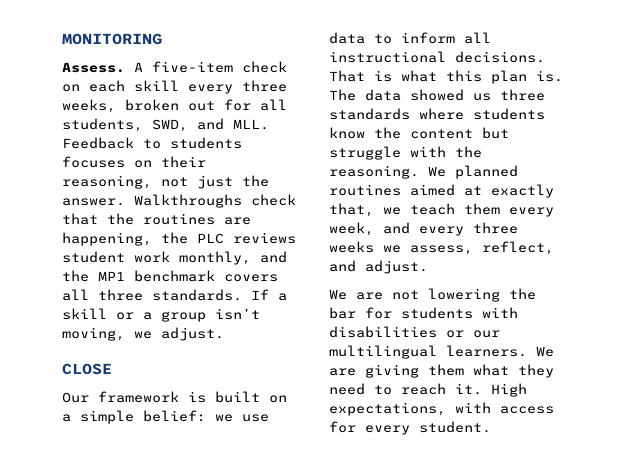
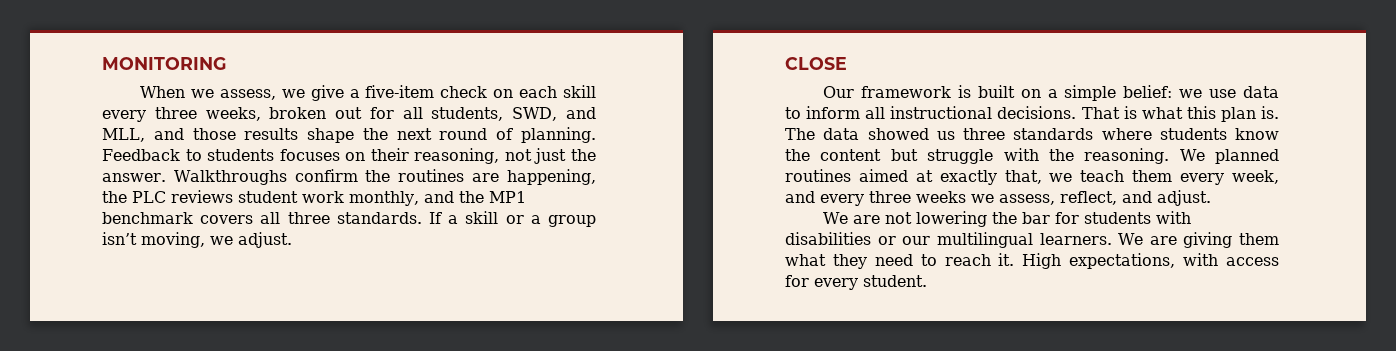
- Assess. A five-item check on each skill every three weeks, broken out for all students, SWD, and MLL. Feedback to students focuses on their reasoning, not just the answer.
+ When we assess, we give a five-item check on each skill every three weeks, broken out for all students, SWD, and MLL, and those results shape the next round of planning. Feedback to students focuses on their reasoning, not just the answer.
- Walkthroughs check that the routines are happening, the PLC reviews student work monthly, and the MP1 benchmark covers all three standards.
+ Walkthroughs confirm the routines are happening, the PLC reviews student work monthly, and the MP1 benchmark covers all three standards.

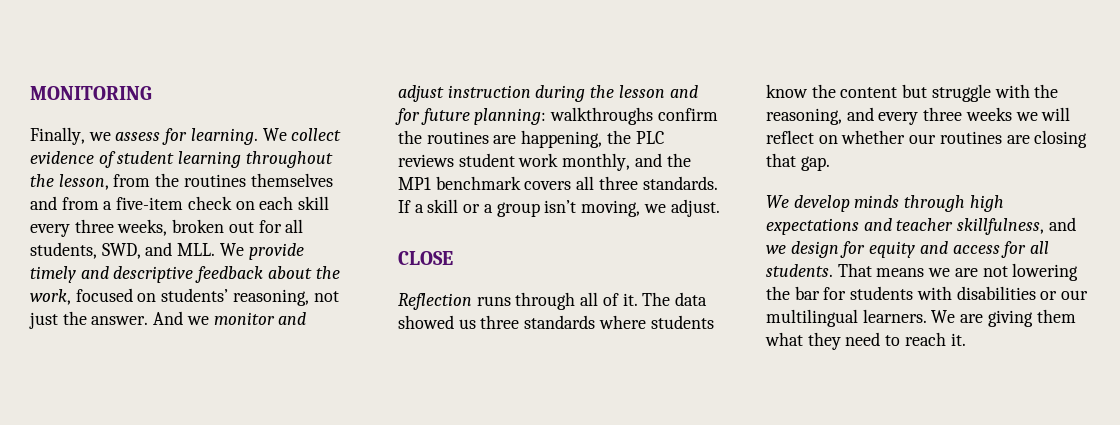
- When we assess, we give a five-item check on each skill every three weeks, broken out for all students, SWD, and MLL, and those results shape the next round of planning. Feedback to students focuses on their reasoning, not just the answer.
+ Finally, we assess for learning. We collect evidence of student learning throughout the lesson, from the routines themselves and from a five-item check on each skill every three weeks, broken out for all students, SWD, and MLL. We provide timely and descriptive feedback about the work, focused on students’ reasoning, not just the answer.
- Walkthroughs confirm the routines are happening, the PLC reviews student work monthly, and the MP1 benchmark covers all three standards.
+ And we monitor and adjust instruction during the lesson and for future planning: walkthroughs confirm the routines are happening, the PLC reviews student work monthly, and the MP1 benchmark covers all three standards.
- Our framework is built on a simple belief: we use data to inform all instructional decisions. That is what this plan is.
+ Reflection runs through all of it.
- The data showed us three standards where students know the content but struggle with the reasoning. We planned routines aimed at exactly that, we teach them every week, and every three weeks we assess, reflect, and adjust.
- We are not lowering the bar for students with disabilities or our multilingual learners.
+ The data showed us three standards where students know the content but struggle with the reasoning, and every three weeks we will reflect on whether our routines are closing that gap.
+ We develop minds through high expectations and teacher skillfulness, and we design for equity and access for all students. That means we are not lowering the bar for students with disabilities or our multilingual learners.
- High expectations, with access for every student.

